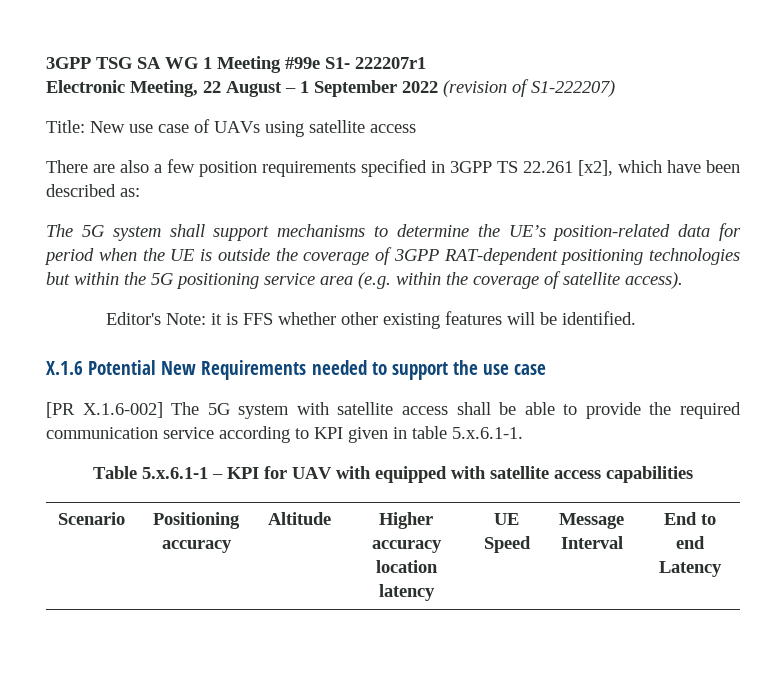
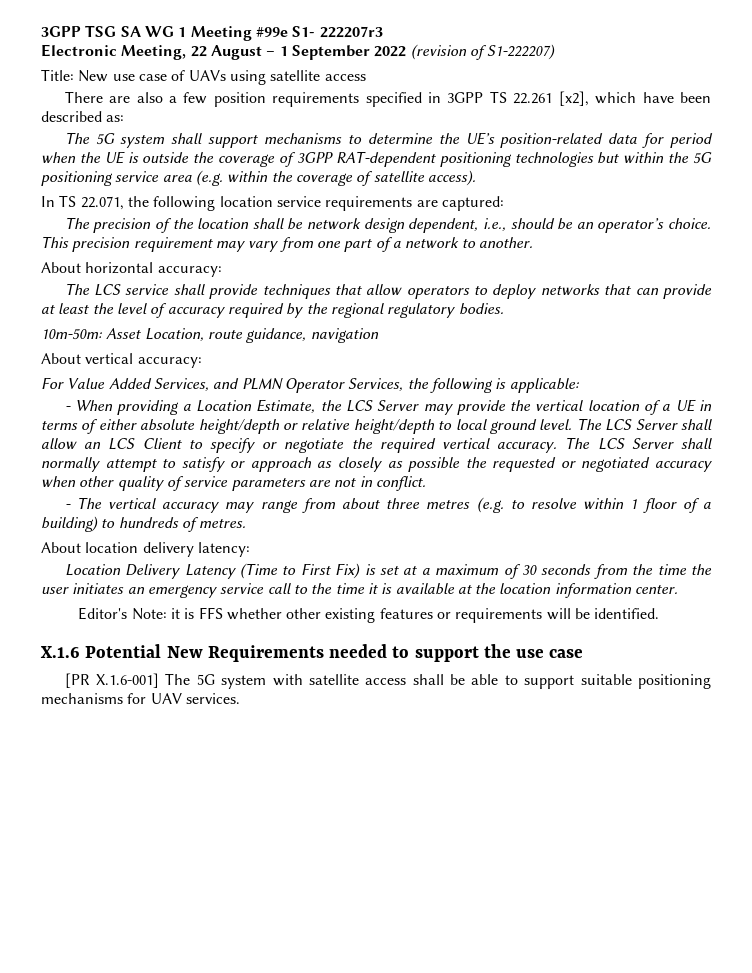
- 3GPP TSG SA WG 1 Meeting #99e S1- 222207r1
+ 3GPP TSG SA WG 1 Meeting #99e S1- 222207r3
+ In TS 22.071, the following location service requirements are captured:
+ The precision of the location shall be network design dependent, i.e., should be an operator’s choice. This precision requirement may vary from one part of a network to another.
+ About horizontal accuracy:
+ The LCS service shall provide techniques that allow operators to deploy networks that can provide at least the level of accuracy required by the regional regulatory bodies.
+ 10m-50m: Asset Location, route guidance, navigation
+ About vertical accuracy:
+ For Value Added Services, and PLMN Operator Services, the following is applicable:
+ - When providing a Location Estimate, the LCS Server may provide the vertical location of a UE in terms of either absolute height/depth or relative height/depth to local ground level. The LCS Server shall allow an LCS Client to specify or negotiate the required vertical accuracy. The LCS Server shall normally attempt to satisfy or approach as closely as possible the requested or negotiated accuracy when other quality of service parameters are not in conflict.
+ - The vertical accuracy may range from about three metres (e.g. to resolve within 1 floor of a building) to hundreds of metres.
+ About location delivery latency:
+ Location Delivery Latency (Time to First Fix) is set at a maximum of 30 seconds from the time the user initiates an emergency service call to the time it is available at the location information center.
- Editor's Note: it is FFS whether other existing features will be identified.
+ Editor's Note: it is FFS whether other existing features or requirements will be identified.
- [PR X.1.6-002] The 5G system with satellite access shall be able to provide the required communication service according to KPI given in table 5.x.6.1-1.
- Table 5.x.6.1-1 – KPI for UAV with equipped with satellite access capabilities
- Scenario | Positioning accuracy | Altitude | Higher accuracy location latency | UE Speed | Message Interval | End to end Latency
+ [PR X.1.6-001] The 5G system with satellite access shall be able to support suitable positioning mechanisms for UAV services.

